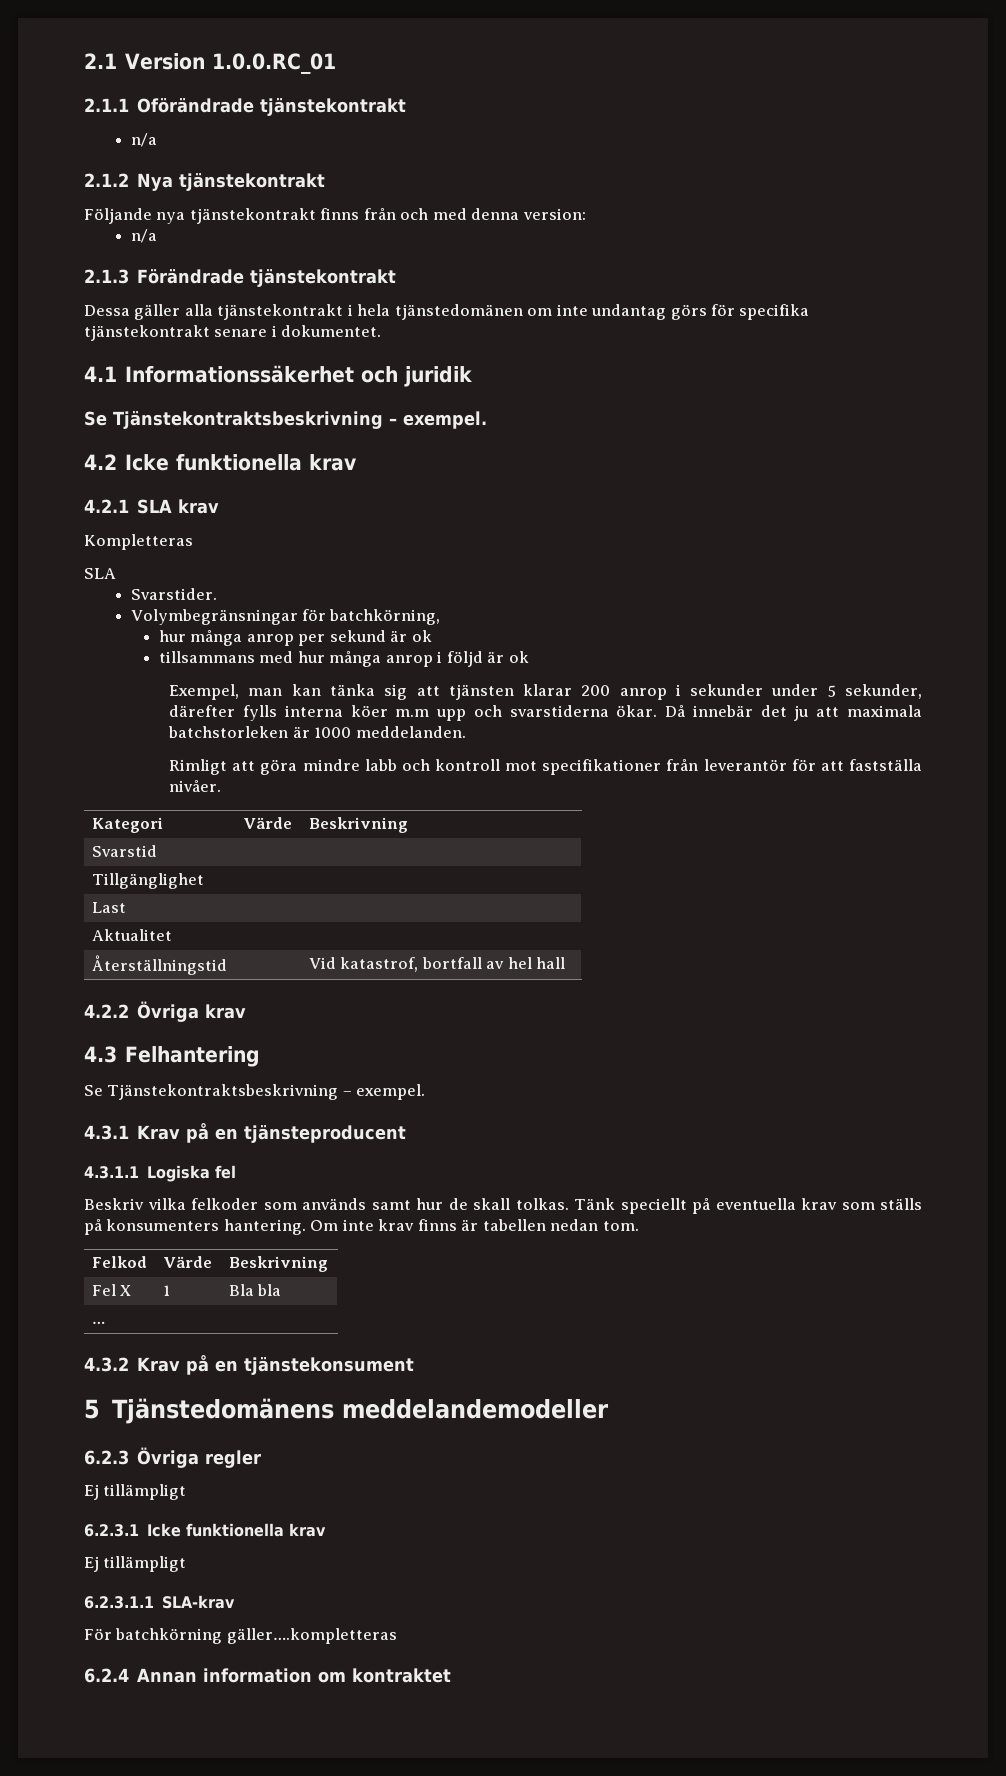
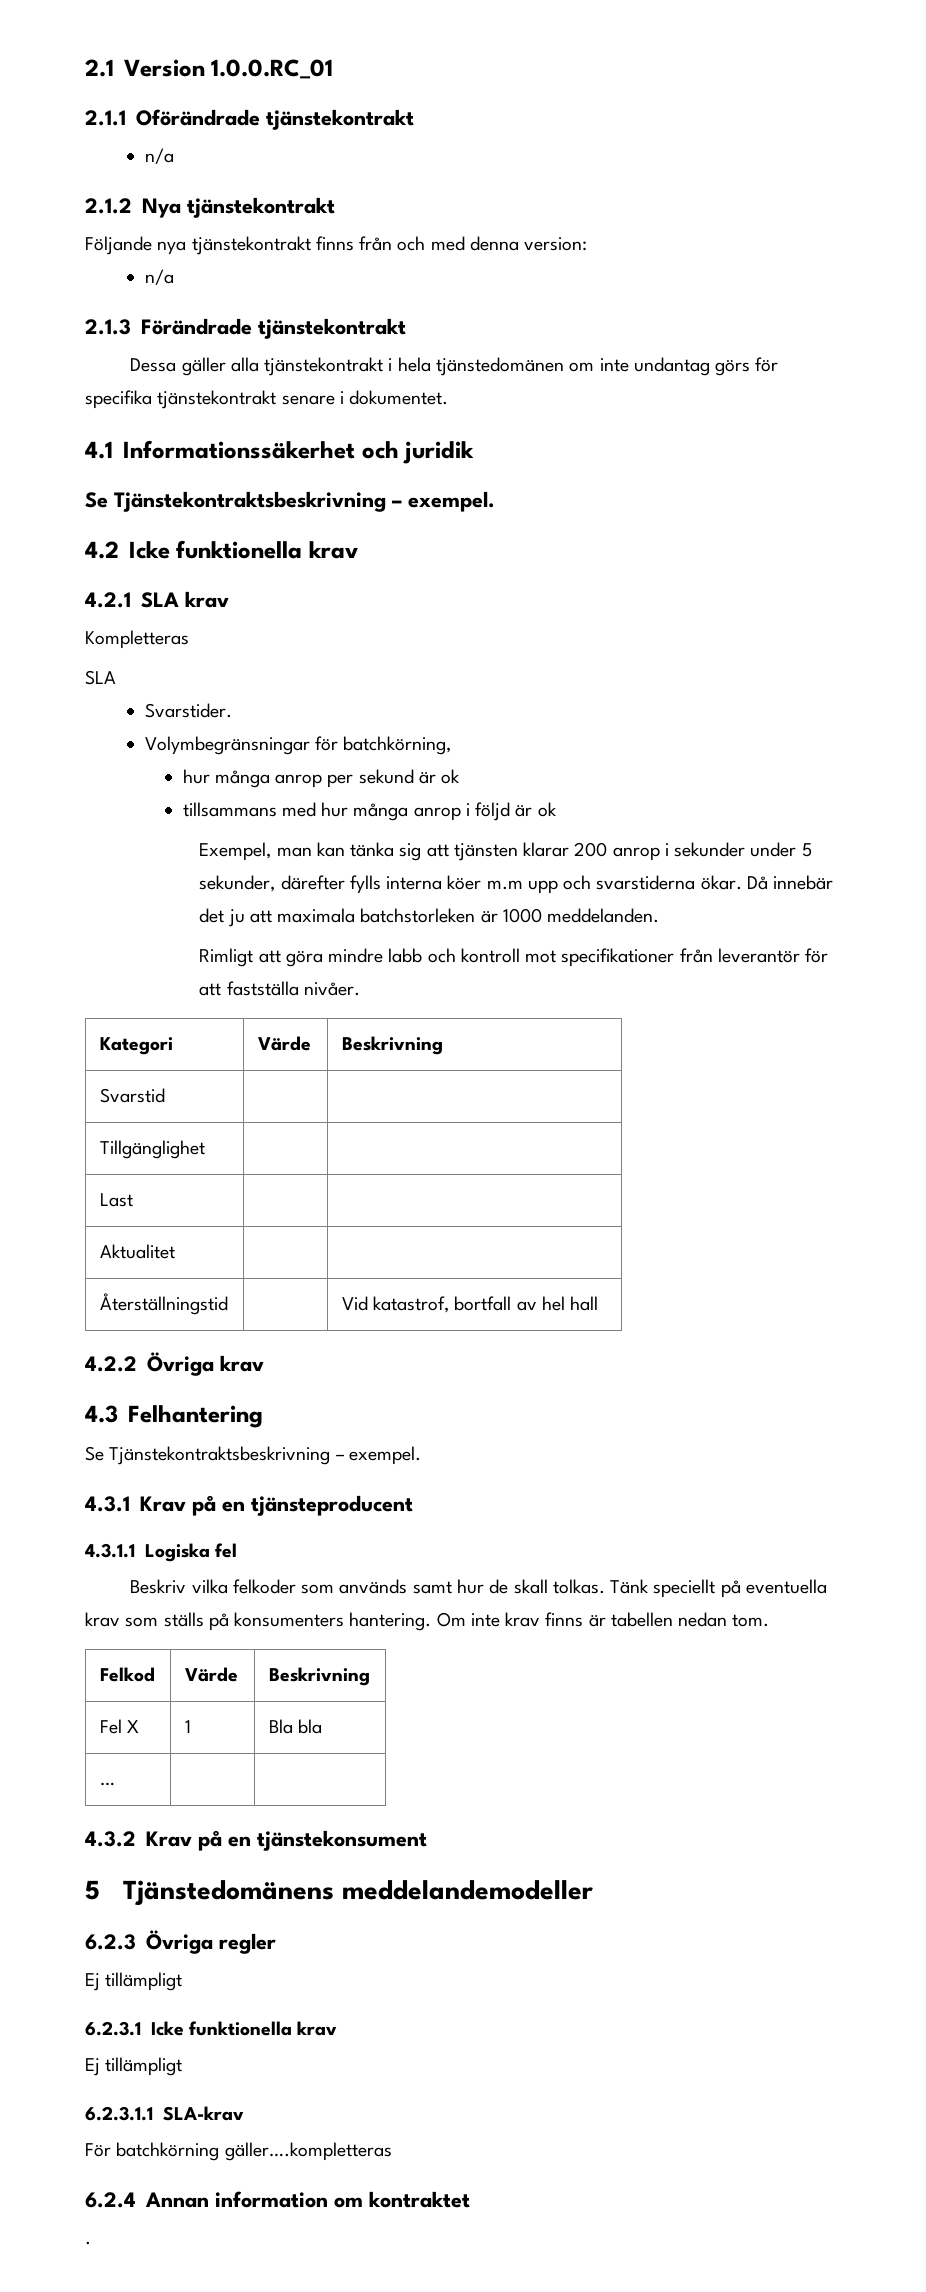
+ .

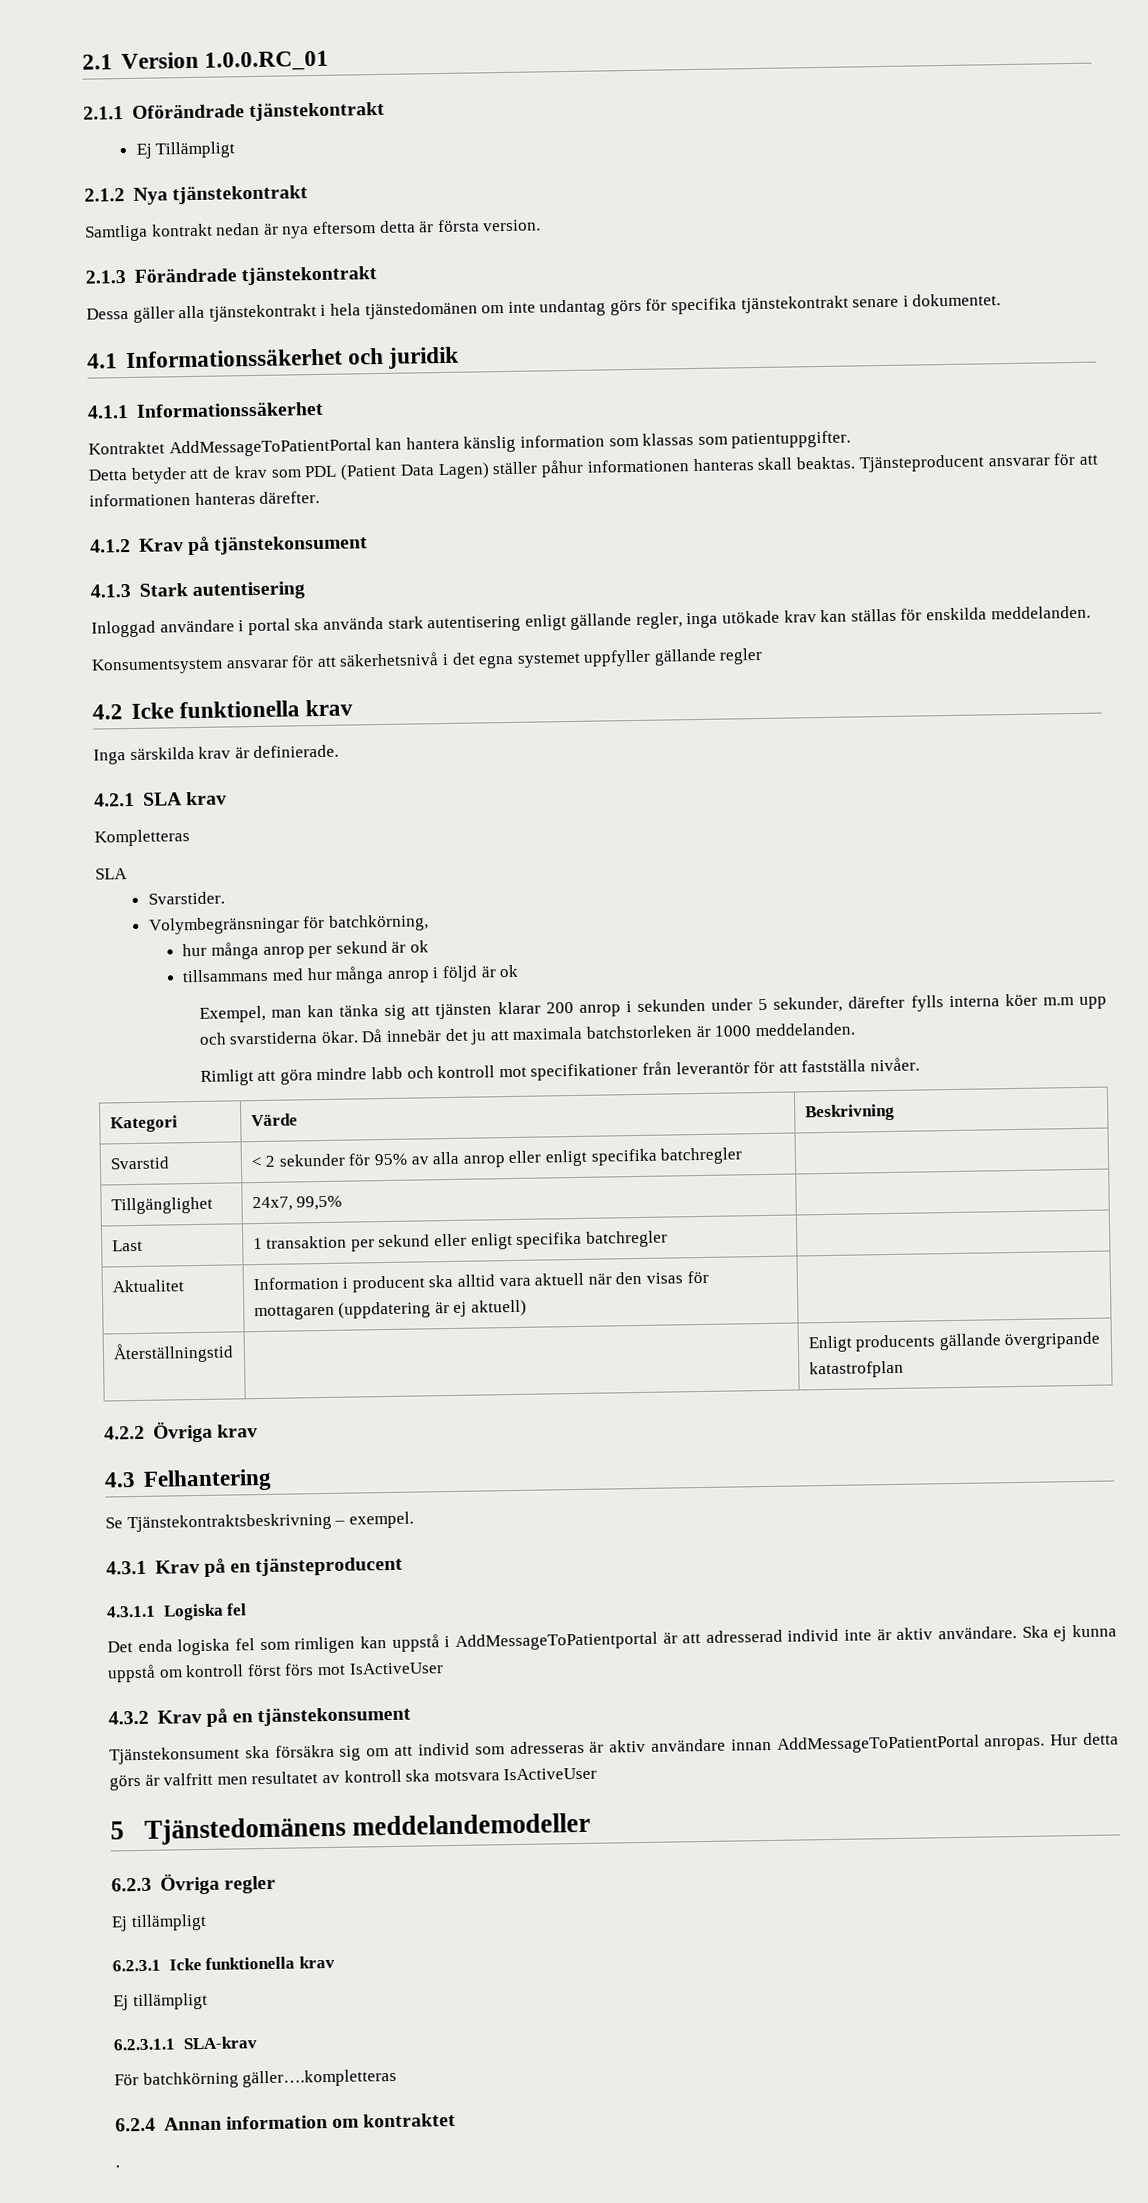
  2.1.1 Oförändrade tjänstekontrakt
- n/a
+ Ej Tillämpligt
- Följande nya tjänstekontrakt finns från och med denna version:
- n/a
+ Samtliga kontrakt nedan är nya eftersom detta är första version.
  4.1 Informationssäkerhet och juridik
- Se Tjänstekontraktsbeskrivning – exempel.
+ 4.1.1 Informationssäkerhet
+ Kontraktet AddMessageToPatientPortal kan hantera känslig information som klassas som patientuppgifter.
+ Detta betyder att de krav som PDL (Patient Data Lagen) ställer påhur informationen hanteras skall beaktas. Tjänsteproducent ansvarar för att informationen hanteras därefter.
+ 4.1.2 Krav på tjänstekonsument
+ 4.1.3 Stark autentisering
+ Inloggad användare i portal ska använda stark autentisering enligt gällande regler, inga utökade krav kan ställas för enskilda meddelanden.
+ Konsumentsystem ansvarar för att säkerhetsnivå i det egna systemet uppfyller gällande regler
+ Inga särskilda krav är definierade.
- Exempel, man kan tänka sig att tjänsten klarar 200 anrop i sekunder under 5 sekunder, därefter fylls interna köer m.m upp och svarstiderna ökar.
+ Exempel, man kan tänka sig att tjänsten klarar 200 anrop i sekunden under 5 sekunder, därefter fylls interna köer m.m upp och svarstiderna ökar.
- Svarstid | |
+ Svarstid | < 2 sekunder för 95% av alla anrop eller enligt specifika batchregler |
- Tillgänglighet | |
+ Tillgänglighet | 24x7, 99,5% |
- Last | |
- Aktualitet | |
- Återställningstid | | Vid katastrof, bortfall av hel hall
+ Last | 1 transaktion per sekund eller enligt specifika batchregler |
+ Aktualitet | Information i producent ska alltid vara aktuell när den visas för mottagaren (uppdatering är ej aktuell) |
+ Återställningstid | | Enligt producents gällande övergripande katastrofplan
- Beskriv vilka felkoder som används samt hur de skall tolkas. Tänk speciellt på eventuella krav som ställs på konsumenters hantering. Om inte krav finns är tabellen nedan tom.
- Felkod | Värde | Beskrivning
- Fel X | 1 | Bla bla
- … | |
+ Det enda logiska fel som rimligen kan uppstå i AddMessageToPatientportal är att adresserad individ inte är aktiv användare. Ska ej kunna uppstå om kontroll först förs mot IsActiveUser
+ Tjänstekonsument ska försäkra sig om att individ som adresseras är aktiv användare innan AddMessageToPatientPortal anropas. Hur detta görs är valfritt men resultatet av kontroll ska motsvara IsActiveUser

